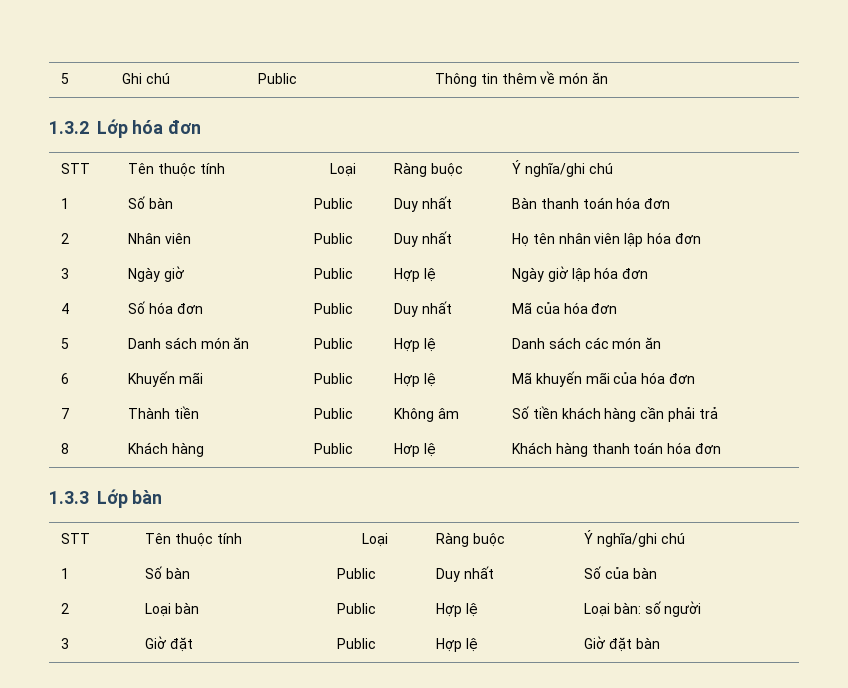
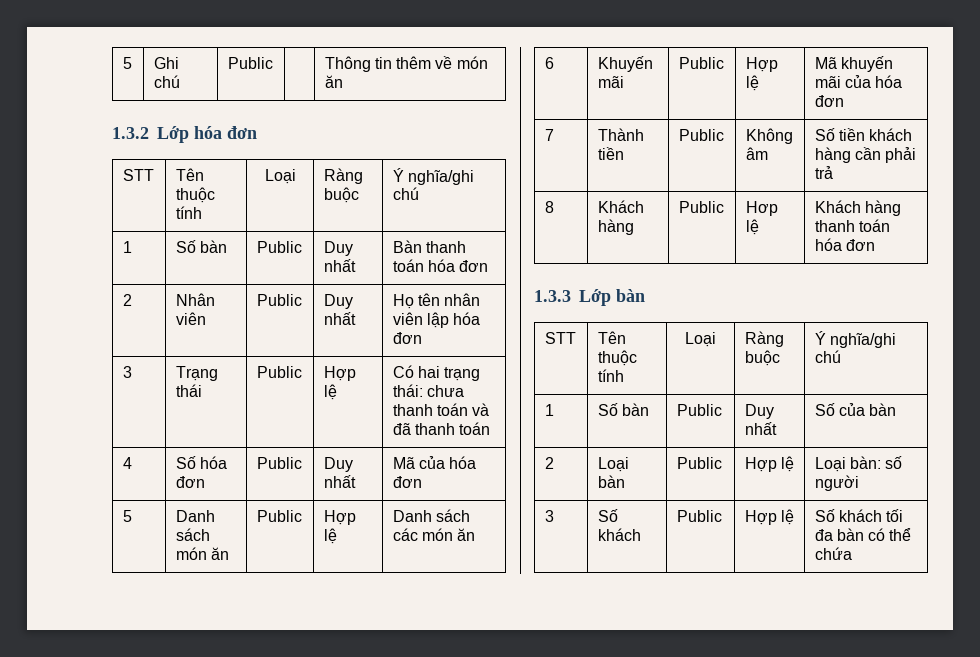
- 3 | Ngày giờ | Public | Hợp lệ | Ngày giờ lập hóa đơn
+ 3 | Trạng thái | Public | Hợp lệ | Có hai trạng thái: chưa thanh toán và đã thanh toán
- 3 | Giờ đặt | Public | Hợp lệ | Giờ đặt bàn
+ 3 | Số khách | Public | Hợp lệ | Số khách tối đa bàn có thể chứa

